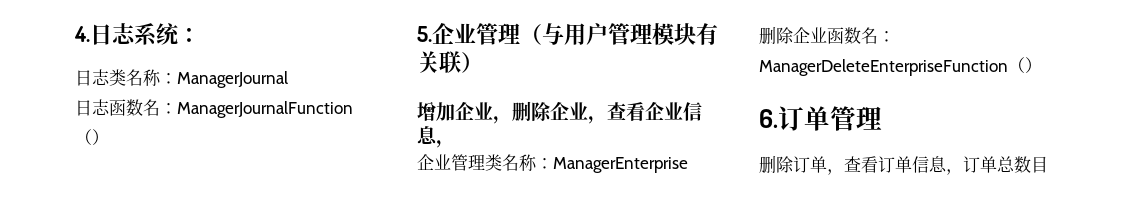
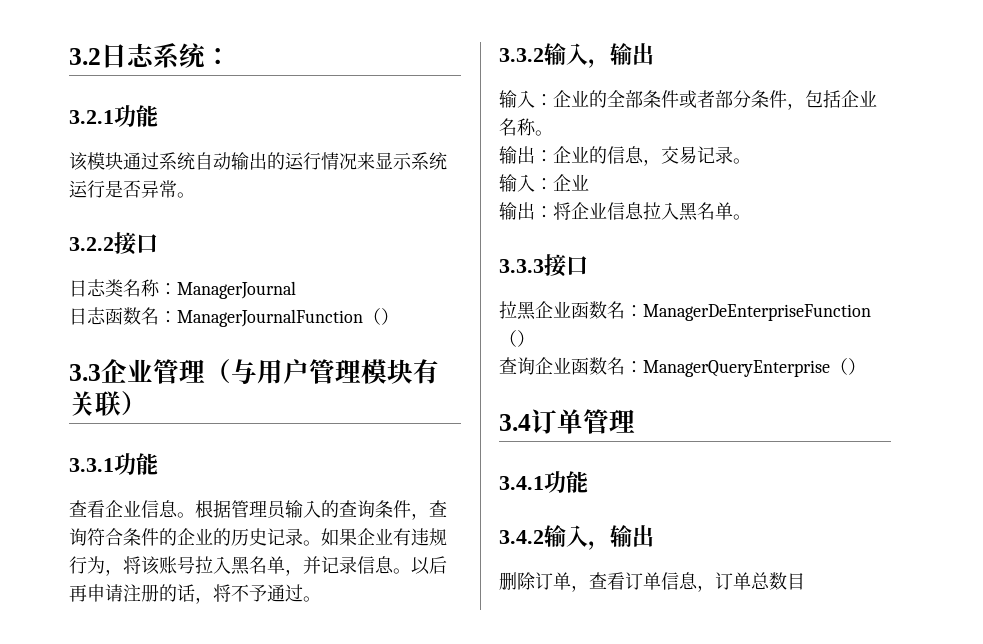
- 4.日志系统：
+ 3.2日志系统：
+ 3.2.1功能
+ 该模块通过系统自动输出的运行情况来显示系统运行是否异常。
+ 3.2.2接口
- 5.企业管理（与用户管理模块有关联）
+ 3.3企业管理（与用户管理模块有关联）
- 增加企业，删除企业，查看企业信息，
- 企业管理类名称：ManagerEnterprise
- 删除企业函数名：ManagerDeleteEnterpriseFunction（）
- 6.订单管理
+ 3.3.1功能
+ 查看企业信息。根据管理员输入的查询条件，查询符合条件的企业的历史记录。如果企业有违规行为，将该账号拉入黑名单，并记录信息。以后再申请注册的话，将不予通过。
+ 3.3.2输入，输出
+ 输入：企业的全部条件或者部分条件，包括企业名称。
+ 输出：企业的信息，交易记录。
+ 输入：企业
+ 输出：将企业信息拉入黑名单。
+ 3.3.3接口
+ 拉黑企业函数名：ManagerDeEnterpriseFunction（）
+ 查询企业函数名：ManagerQueryEnterprise（）
+ 3.4订单管理
+ 3.4.1功能
+ 3.4.2输入，输出

